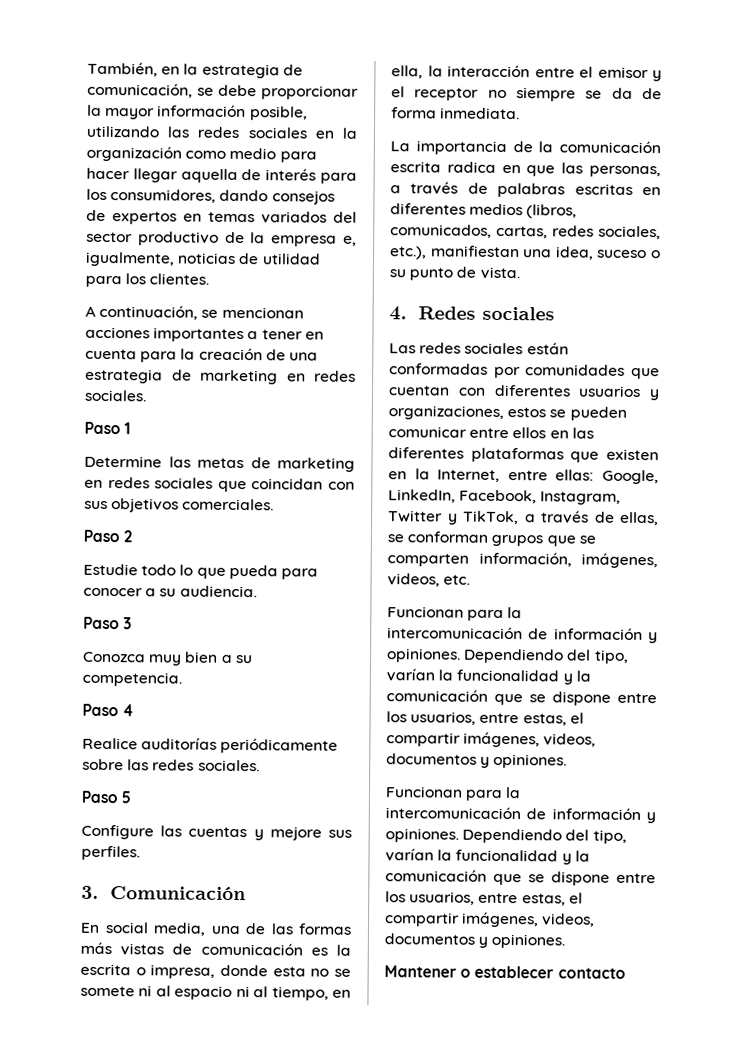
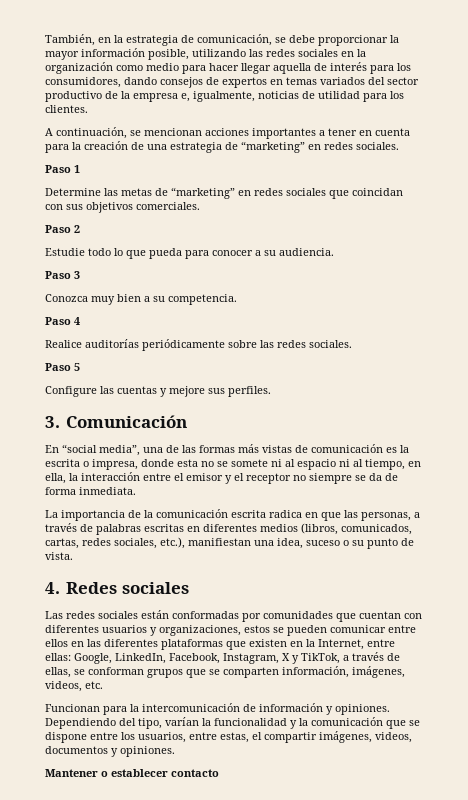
- A continuación, se mencionan acciones importantes a tener en cuenta para la creación de una estrategia de marketing en redes sociales.
+ A continuación, se mencionan acciones importantes a tener en cuenta para la creación de una estrategia de “marketing” en redes sociales.
- Determine las metas de marketing en redes sociales que coincidan con sus objetivos comerciales.
+ Determine las metas de “marketing” en redes sociales que coincidan con sus objetivos comerciales.
- En social media, una de las formas más vistas de comunicación es la escrita o impresa, donde esta no se somete ni al espacio ni al tiempo, en ella, la interacción entre el emisor y el receptor no siempre se da de forma inmediata.
+ En “social media”, una de las formas más vistas de comunicación es la escrita o impresa, donde esta no se somete ni al espacio ni al tiempo, en ella, la interacción entre el emisor y el receptor no siempre se da de forma inmediata.
- Las redes sociales están conformadas por comunidades que cuentan con diferentes usuarios y organizaciones, estos se pueden comunicar entre ellos en las diferentes plataformas que existen en la Internet, entre ellas: Google, LinkedIn, Facebook, Instagram, Twitter y TikTok, a través de ellas, se conforman grupos que se comparten información, imágenes, videos, etc.
+ Las redes sociales están conformadas por comunidades que cuentan con diferentes usuarios y organizaciones, estos se pueden comunicar entre ellos en las diferentes plataformas que existen en la Internet, entre ellas: Google, LinkedIn, Facebook, Instagram, X y TikTok, a través de ellas, se conforman grupos que se comparten información, imágenes, videos, etc.
- Funcionan para la intercomunicación de información y opiniones. Dependiendo del tipo, varían la funcionalidad y la comunicación que se dispone entre los usuarios, entre estas, el compartir imágenes, videos, documentos y opiniones.

